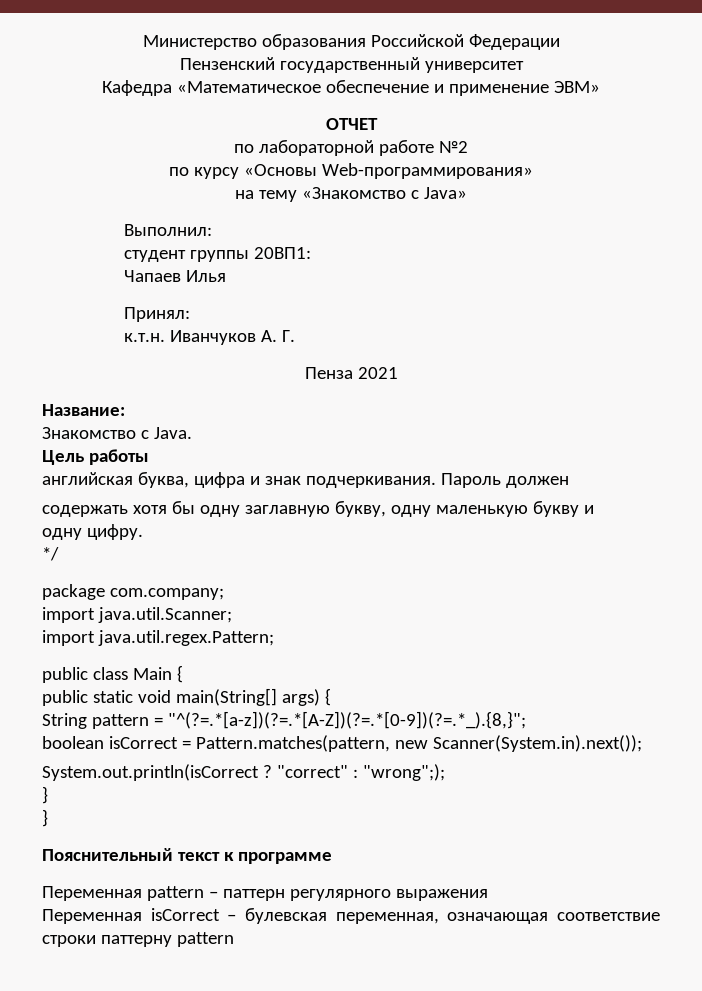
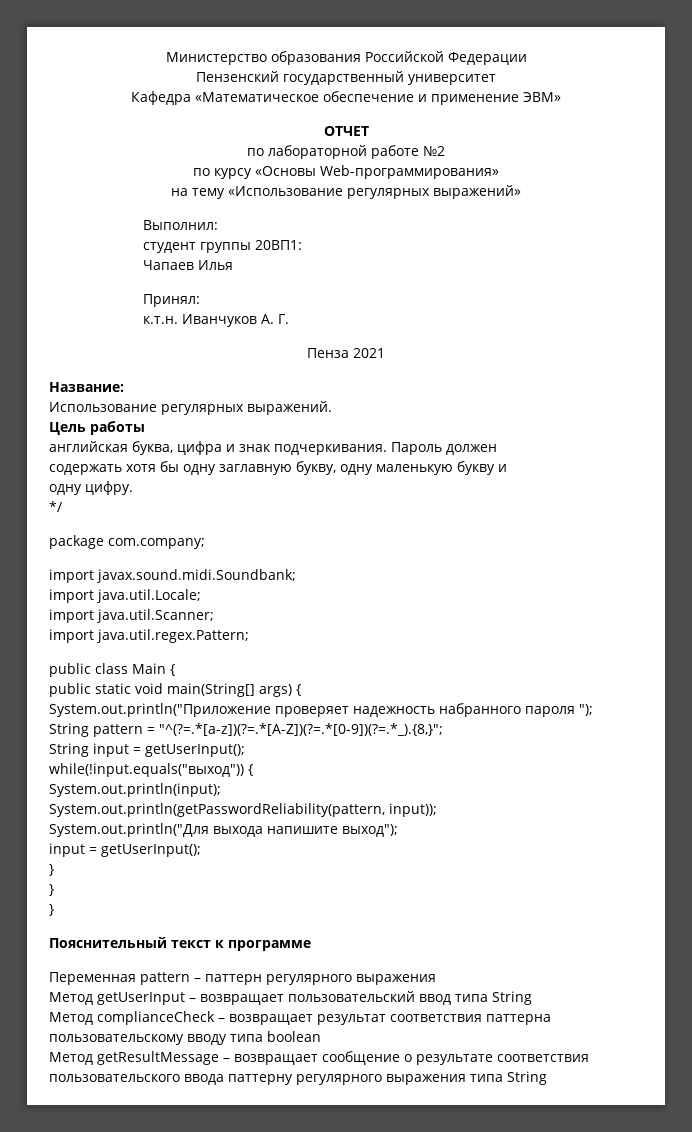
- на тему «Знакомство с Java»
+ на тему «Использование регулярных выражений»
- Знакомство с Java.
+ Использование регулярных выражений.
+ import javax.sound.midi.Soundbank;
+ import java.util.Locale;
+ System.out.println("Приложение проверяет надежность набранного пароля ");
  String pattern = "^(?=.*[a-z])(?=.*[A-Z])(?=.*[0-9])(?=.*_).{8,}";
- boolean isCorrect = Pattern.matches(pattern, new Scanner(System.in).next());
- System.out.println(isCorrect ? "correct" : "wrong";);
+ String input = getUserInput();
+ while(!input.equals("выход")) {
+ System.out.println(input);
+ System.out.println(getPasswordReliability(pattern, input));
+ System.out.println("Для выхода напишите выход");
+ input = getUserInput();
+ }
- Переменная isCorrect – булевская переменная, означающая соответствие строки паттерну pattern
+ Метод getUserInput – возвращает пользовательский ввод типа String
+ Метод complianceCheck – возвращает результат соответствия паттерна пользовательскому вводу типа boolean
+ Метод getResultMessage – возвращает сообщение о результате соответствия пользовательского ввода паттерну регулярного выражения типа String

